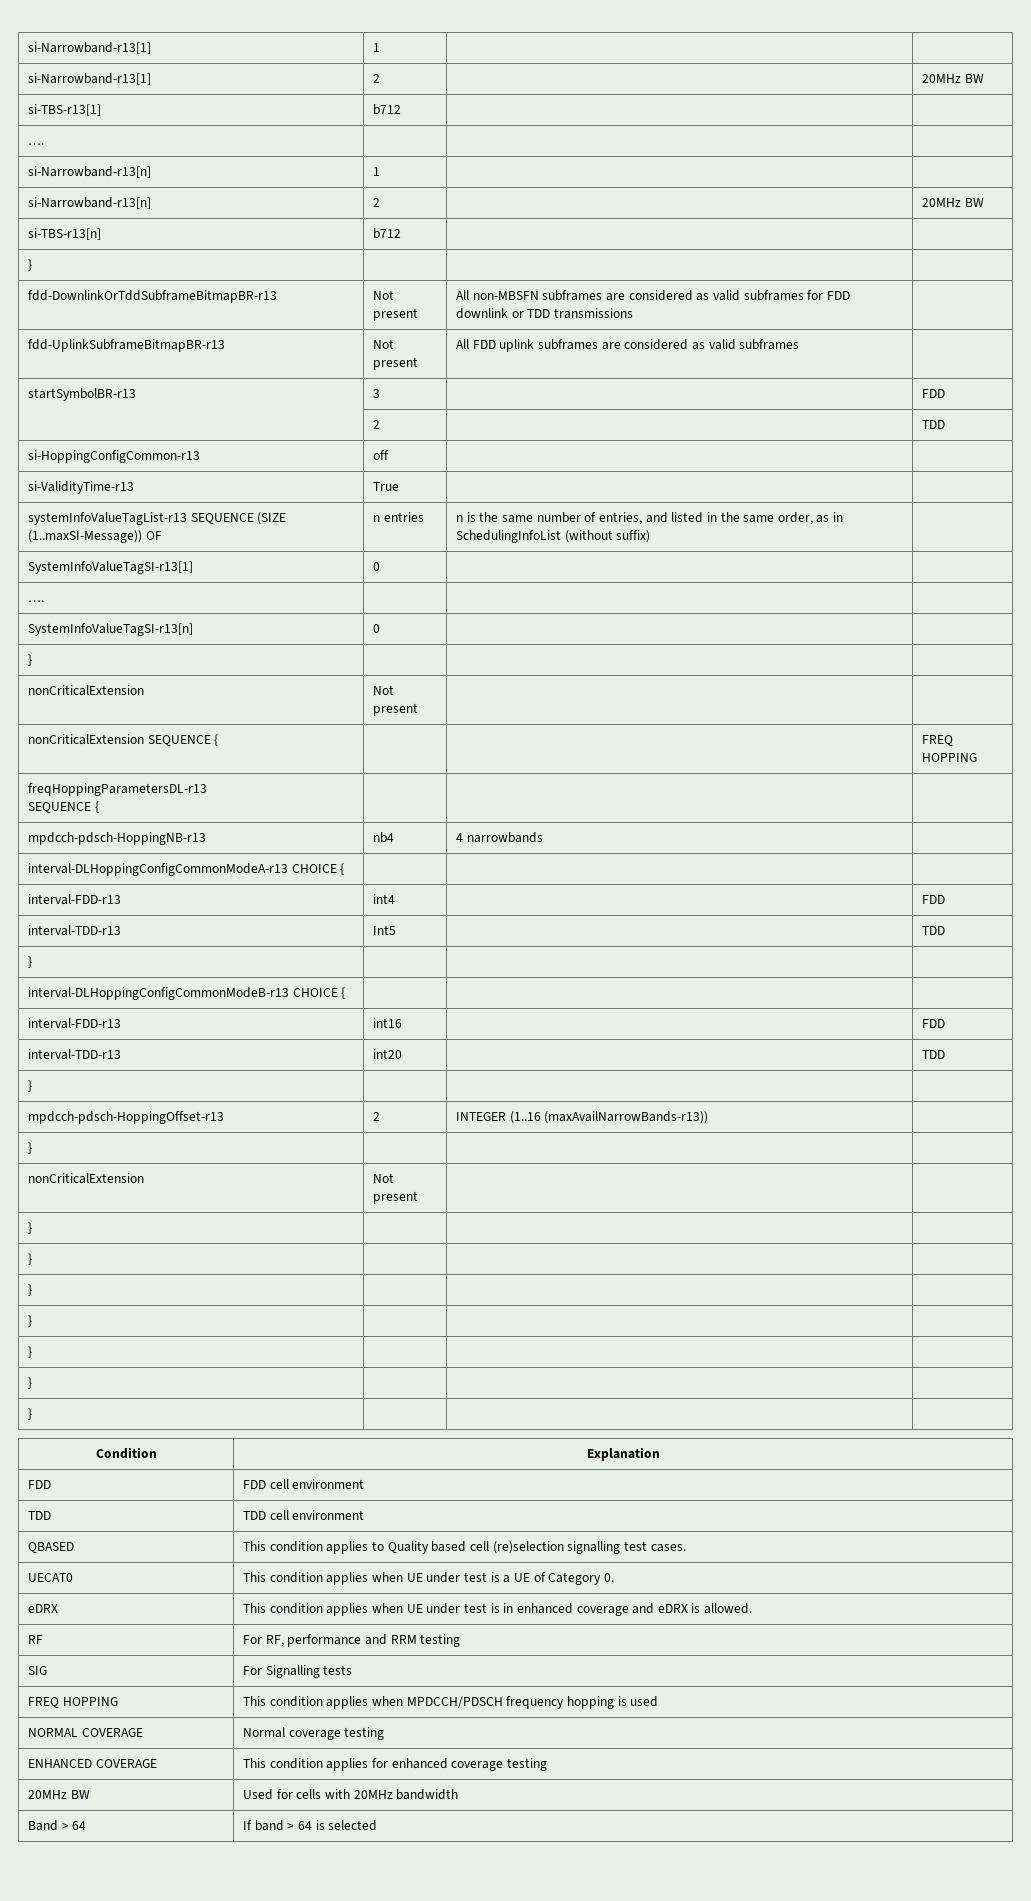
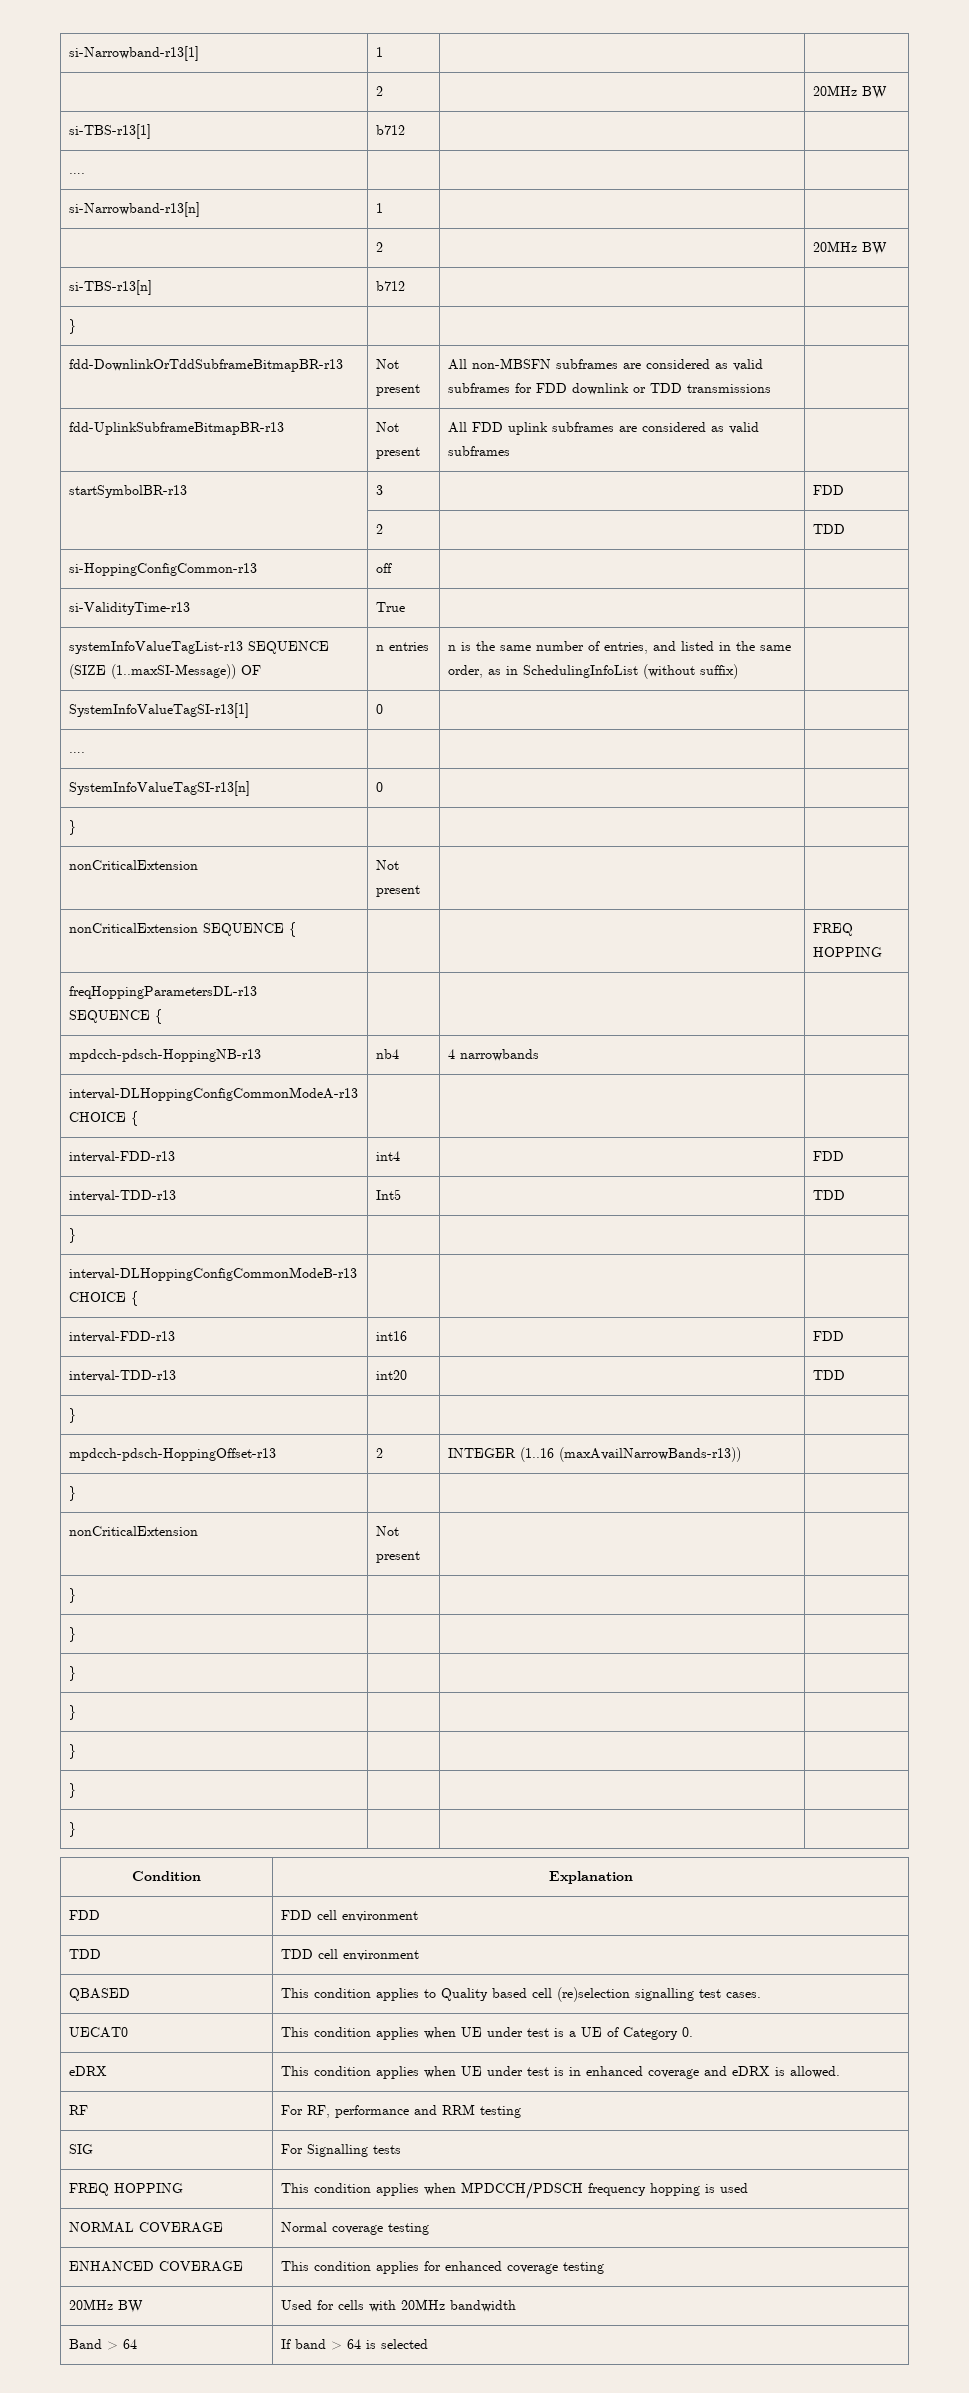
  si-Narrowband-r13[1] | 1 | |
- si-Narrowband-r13[1] | 2 | | 20MHz BW
+ | 2 | | 20MHz BW
  si-Narrowband-r13[n] | 1 | |
- si-Narrowband-r13[n] | 2 | | 20MHz BW
+ | 2 | | 20MHz BW

